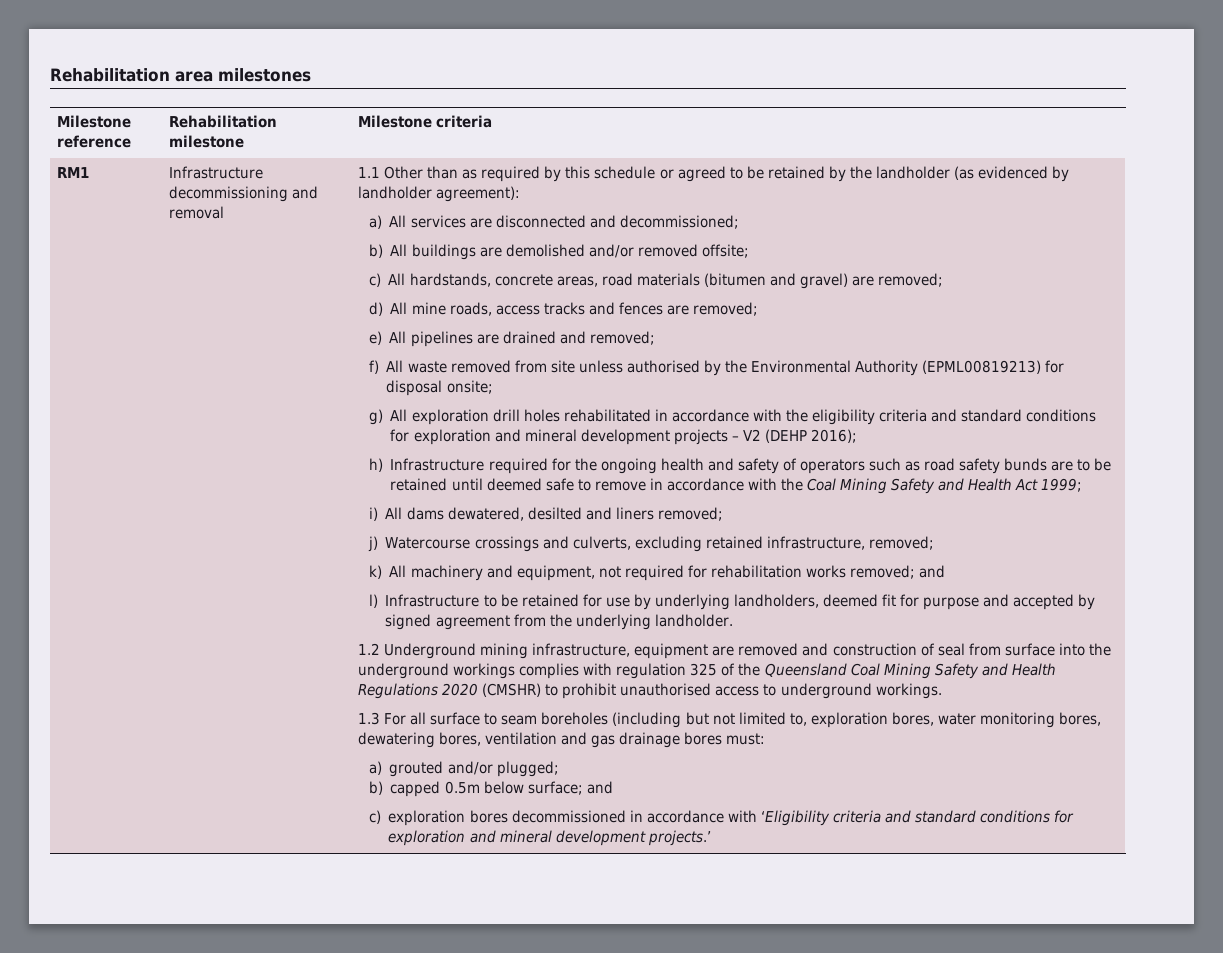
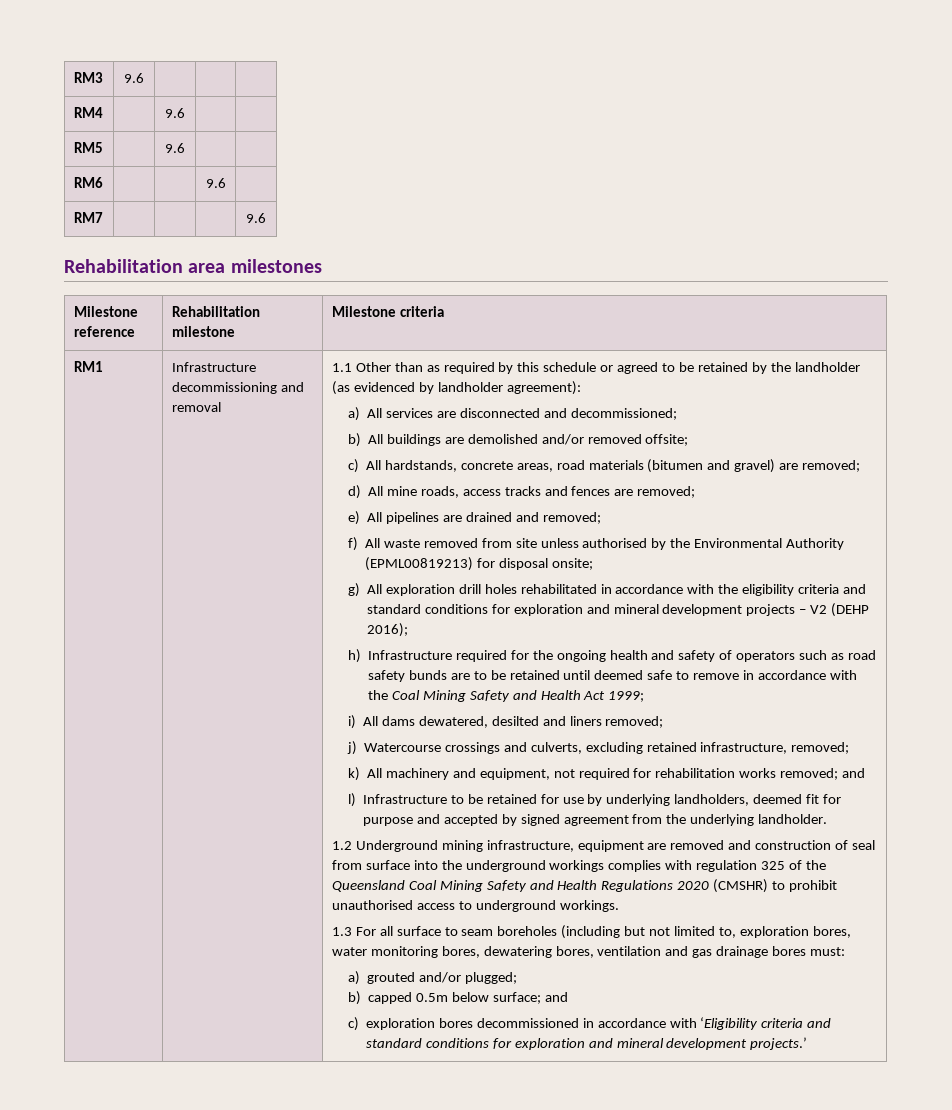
+ RM3 | 9.6 | | |
+ RM4 | | 9.6 | |
+ RM5 | | 9.6 | |
+ RM6 | | | 9.6 |
+ RM7 | | | | 9.6

